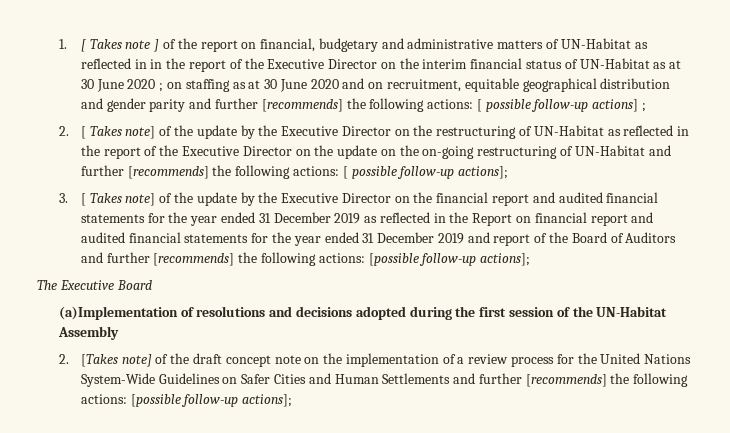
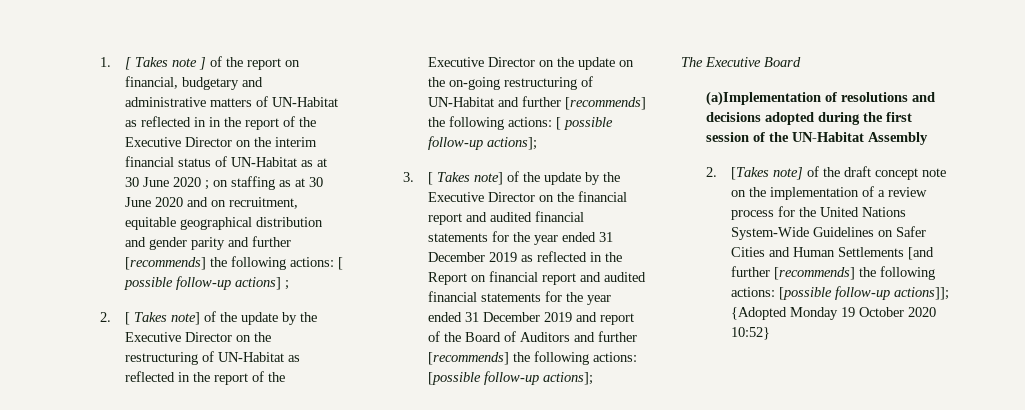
- 2. [Takes note] of the draft concept note on the implementation of a review process for the United Nations System-Wide Guidelines on Safer Cities and Human Settlements and further [recommends] the following actions: [possible follow-up actions];
+ 2. [Takes note] of the draft concept note on the implementation of a review process for the United Nations System-Wide Guidelines on Safer Cities and Human Settlements [and further [recommends] the following actions: [possible follow-up actions]]; {Adopted Monday 19 October 2020 10:52}

